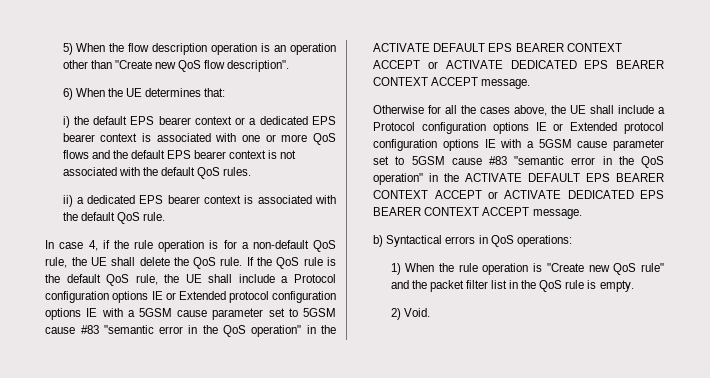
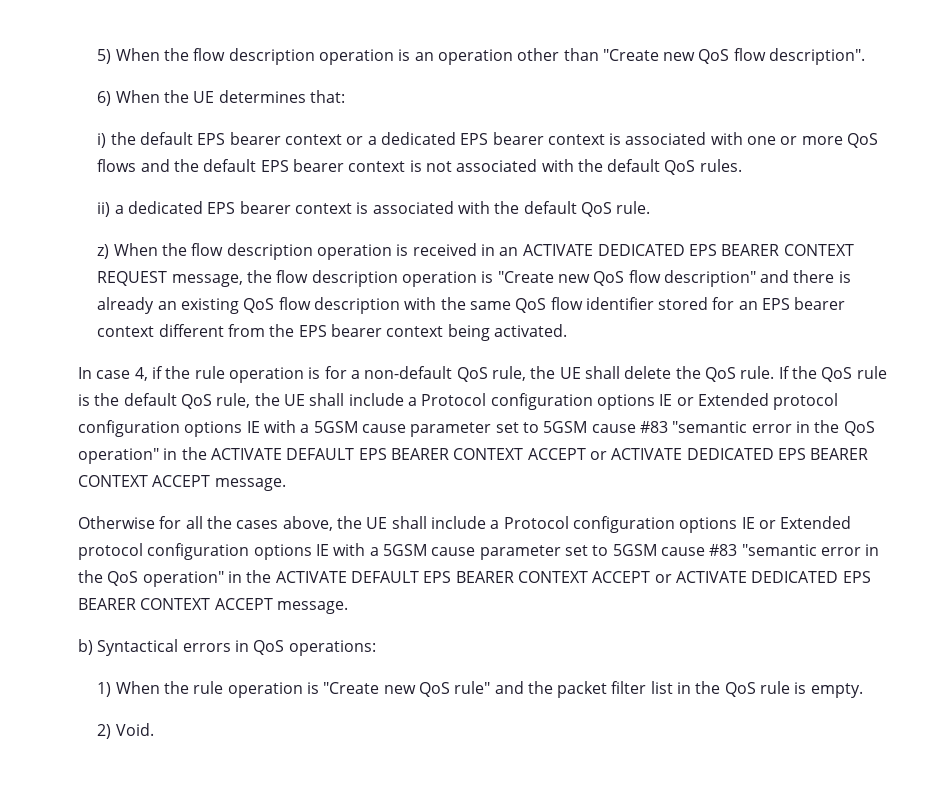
+ z) When the flow description operation is received in an ACTIVATE DEDICATED EPS BEARER CONTEXT REQUEST message, the flow description operation is "Create new QoS flow description" and there is already an existing QoS flow description with the same QoS flow identifier stored for an EPS bearer context different from the EPS bearer context being activated.

